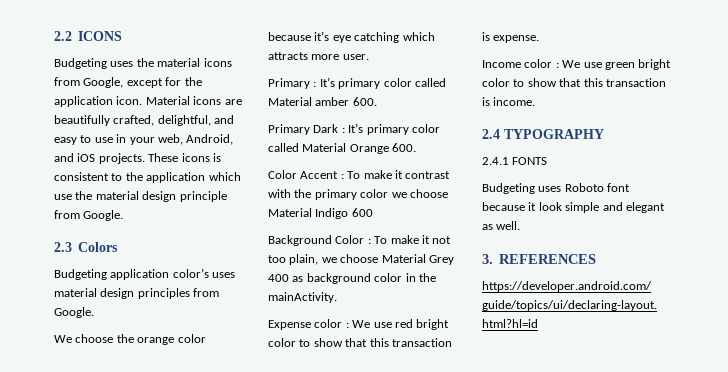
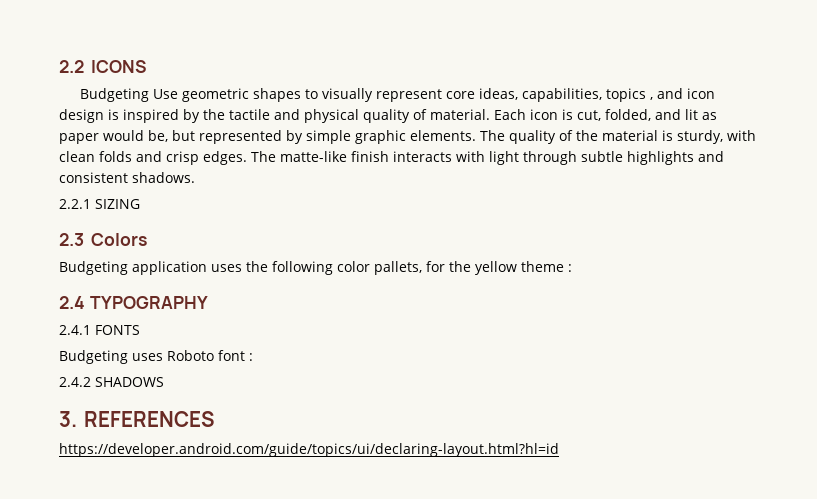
- Budgeting uses the material icons from Google, except for the application icon. Material icons are beautifully crafted, delightful, and easy to use in your web, Android, and iOS projects. These icons is consistent to the application which use the material design principle from Google.
+ Budgeting Use geometric shapes to visually represent core ideas, capabilities, topics , and icon design is inspired by the tactile and physical quality of material. Each icon is cut, folded, and lit as paper would be, but represented by simple graphic elements. The quality of the material is sturdy, with clean folds and crisp edges. The matte-like finish interacts with light through subtle highlights and consistent shadows.
+ 2.2.1 SIZING
  2.3 Colors
- Budgeting application color’s uses material design principles from Google.
- We choose the orange color because it’s eye catching which attracts more user.
- Primary : It’s primary color called Material amber 600.
- Primary Dark : It’s primary color called Material Orange 600.
- Color Accent : To make it contrast with the primary color we choose Material Indigo 600
- Background Color : To make it not too plain, we choose Material Grey 400 as background color in the mainActivity.
- Expense color : We use red bright color to show that this transaction is expense.
- Income color : We use green bright color to show that this transaction is income.
+ Budgeting application uses the following color pallets, for the yellow theme :
- Budgeting uses Roboto font because it look simple and elegant as well.
+ Budgeting uses Roboto font :
+ 2.4.2 SHADOWS

